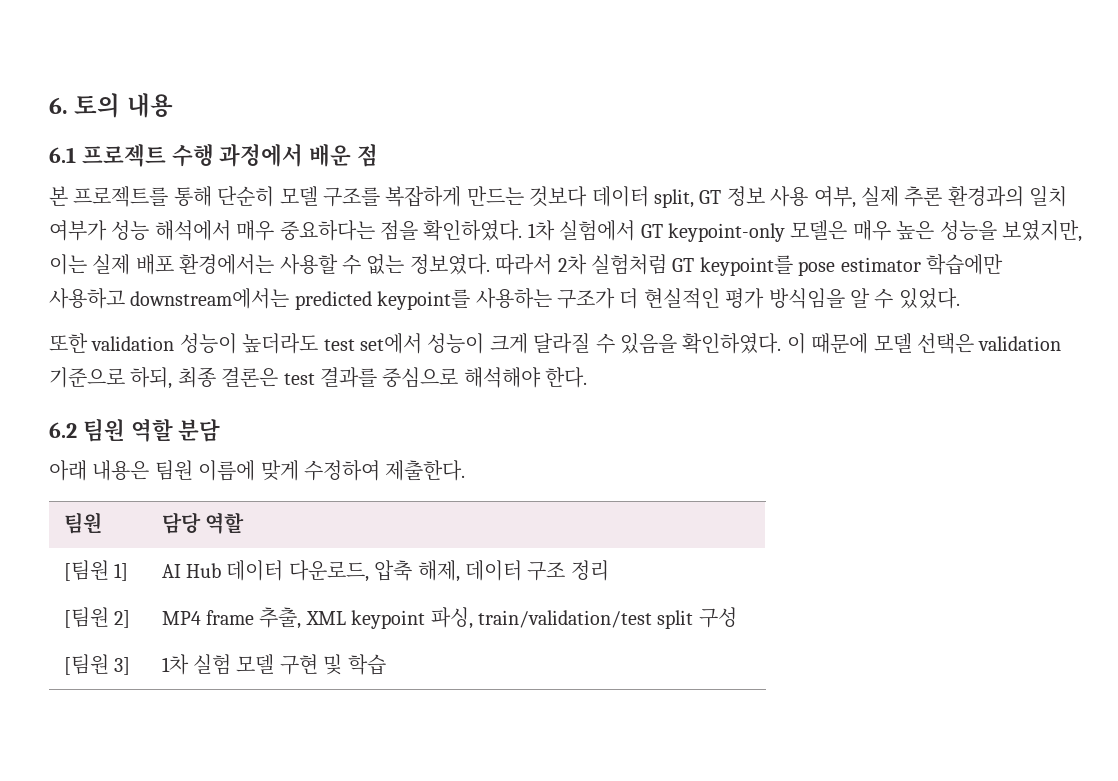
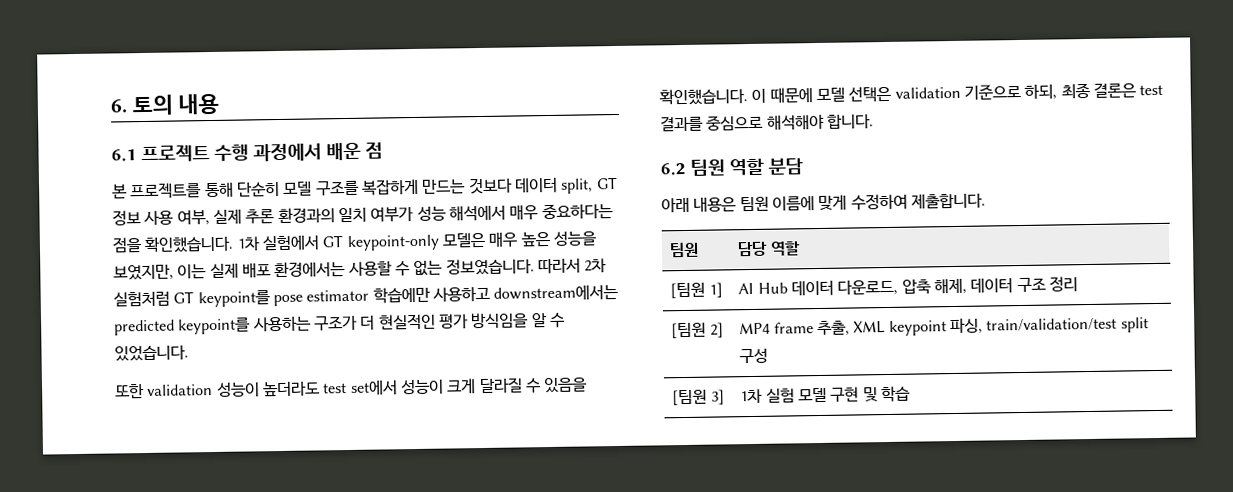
- 본 프로젝트를 통해 단순히 모델 구조를 복잡하게 만드는 것보다 데이터 split, GT 정보 사용 여부, 실제 추론 환경과의 일치 여부가 성능 해석에서 매우 중요하다는 점을 확인하였다.
+ 본 프로젝트를 통해 단순히 모델 구조를 복잡하게 만드는 것보다 데이터 split, GT 정보 사용 여부, 실제 추론 환경과의 일치 여부가 성능 해석에서 매우 중요하다는 점을 확인했습니다.
- 1차 실험에서 GT keypoint-only 모델은 매우 높은 성능을 보였지만, 이는 실제 배포 환경에서는 사용할 수 없는 정보였다.
+ 1차 실험에서 GT keypoint-only 모델은 매우 높은 성능을 보였지만, 이는 실제 배포 환경에서는 사용할 수 없는 정보였습니다.
- 따라서 2차 실험처럼 GT keypoint를 pose estimator 학습에만 사용하고 downstream에서는 predicted keypoint를 사용하는 구조가 더 현실적인 평가 방식임을 알 수 있었다.
+ 따라서 2차 실험처럼 GT keypoint를 pose estimator 학습에만 사용하고 downstream에서는 predicted keypoint를 사용하는 구조가 더 현실적인 평가 방식임을 알 수 있었습니다.
- 또한 validation 성능이 높더라도 test set에서 성능이 크게 달라질 수 있음을 확인하였다.
+ 또한 validation 성능이 높더라도 test set에서 성능이 크게 달라질 수 있음을 확인했습니다.
- 이 때문에 모델 선택은 validation 기준으로 하되, 최종 결론은 test 결과를 중심으로 해석해야 한다.
+ 이 때문에 모델 선택은 validation 기준으로 하되, 최종 결론은 test 결과를 중심으로 해석해야 합니다.
- 아래 내용은 팀원 이름에 맞게 수정하여 제출한다.
+ 아래 내용은 팀원 이름에 맞게 수정하여 제출합니다.

